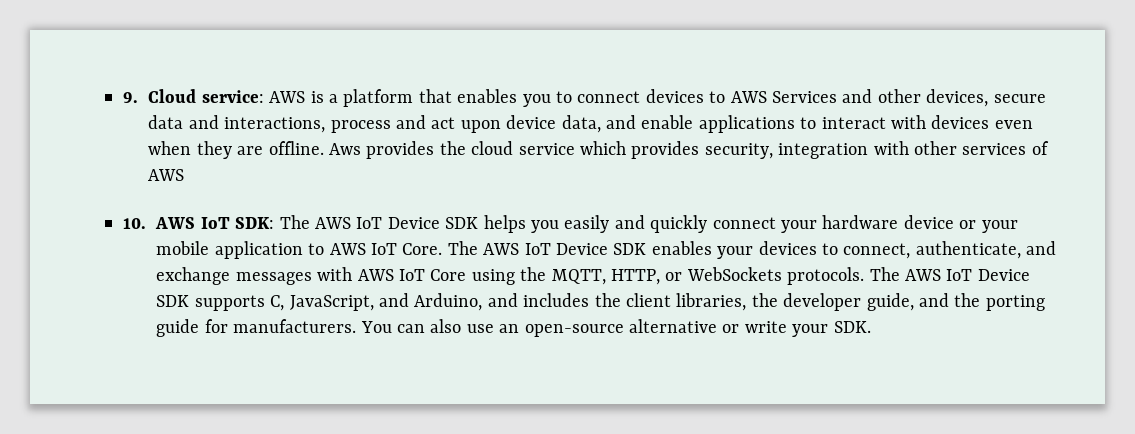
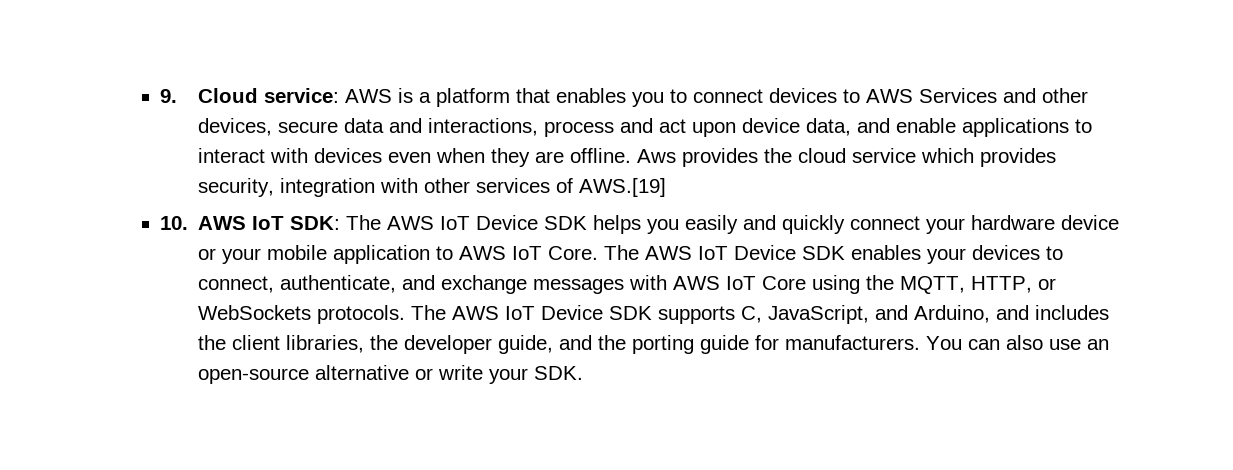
- Aws provides the cloud service which provides security, integration with other services of AWS
+ Aws provides the cloud service which provides security, integration with other services of AWS.[19]

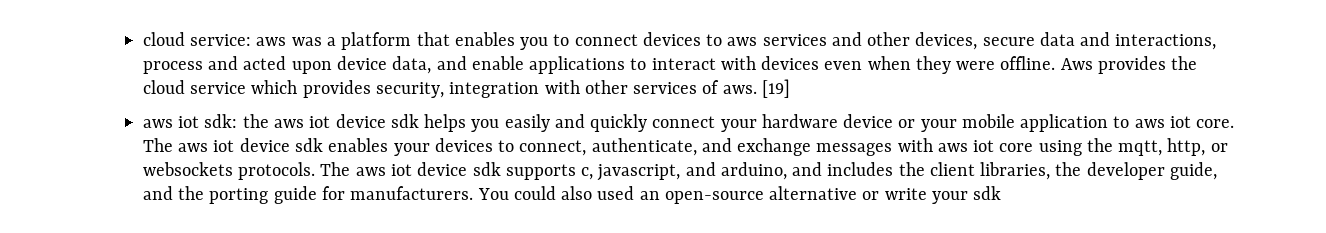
- 9. Cloud service: AWS is a platform that enables you to connect devices to AWS Services and other devices, secure data and interactions, process and act upon device data, and enable applications to interact with devices even when they are offline.
+ cloud service: aws was a platform that enables you to connect devices to aws services and other devices, secure data and interactions, process and acted upon device data, and enable applications to interact with devices even when they were offline.
- Aws provides the cloud service which provides security, integration with other services of AWS.[19]
- 10. AWS IoT SDK: The AWS IoT Device SDK helps you easily and quickly connect your hardware device or your mobile application to AWS IoT Core. The AWS IoT Device SDK enables your devices to connect, authenticate, and exchange messages with AWS IoT Core using the MQTT, HTTP, or WebSockets protocols. The AWS IoT Device SDK supports C, JavaScript, and Arduino, and includes the client libraries, the developer guide, and the porting guide for manufacturers.
+ Aws provides the cloud service which provides security, integration with other services of aws. [19]
+ aws iot sdk: the aws iot device sdk helps you easily and quickly connect your hardware device or your mobile application to aws iot core. The aws iot device sdk enables your devices to connect, authenticate, and exchange messages with aws iot core using the mqtt, http, or websockets protocols. The aws iot device sdk supports c, javascript, and arduino, and includes the client libraries, the developer guide, and the porting guide for manufacturers.
- You can also use an open-source alternative or write your SDK.
+ You could also used an open-source alternative or write your sdk

